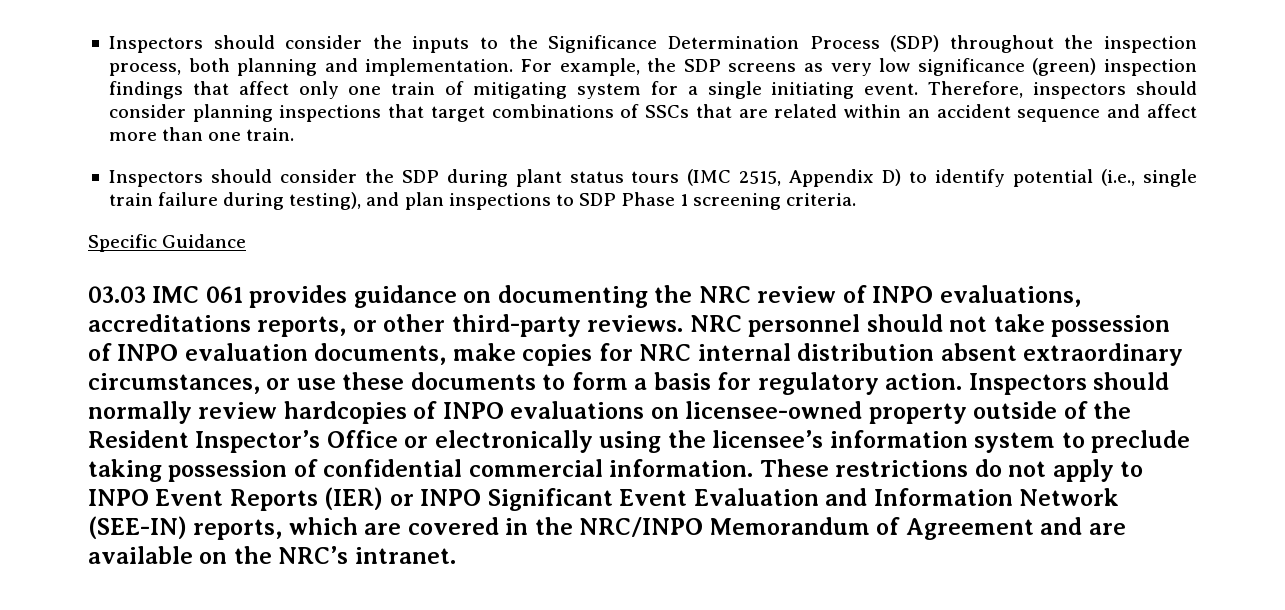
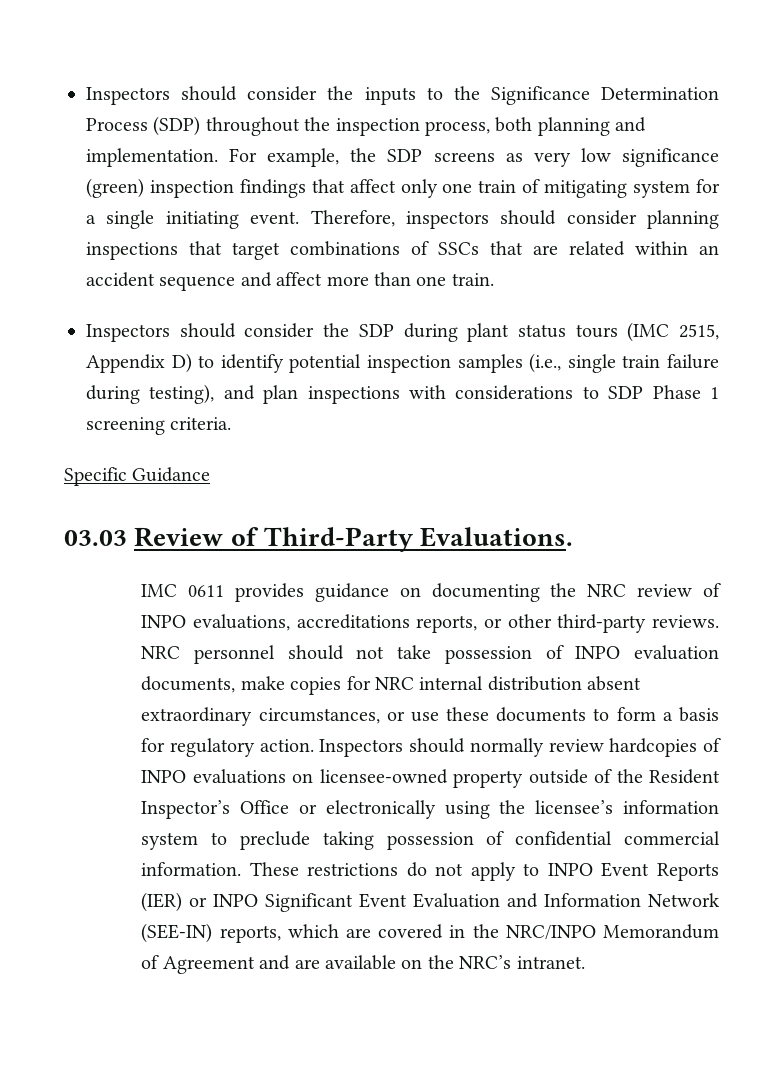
- Inspectors should consider the SDP during plant status tours (IMC 2515, Appendix D) to identify potential (i.e., single train failure during testing), and plan inspections to SDP Phase 1 screening criteria.
+ Inspectors should consider the SDP during plant status tours (IMC 2515, Appendix D) to identify potential inspection samples (i.e., single train failure during testing), and plan inspections with considerations to SDP Phase 1 screening criteria.
- 03.03 IMC 061 provides guidance on documenting the NRC review of INPO evaluations, accreditations reports, or other third-party reviews.
+ 03.03 Review of Third-Party Evaluations.
+ IMC 0611 provides guidance on documenting the NRC review of INPO evaluations, accreditations reports, or other third-party reviews.

